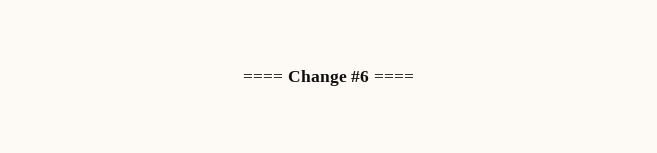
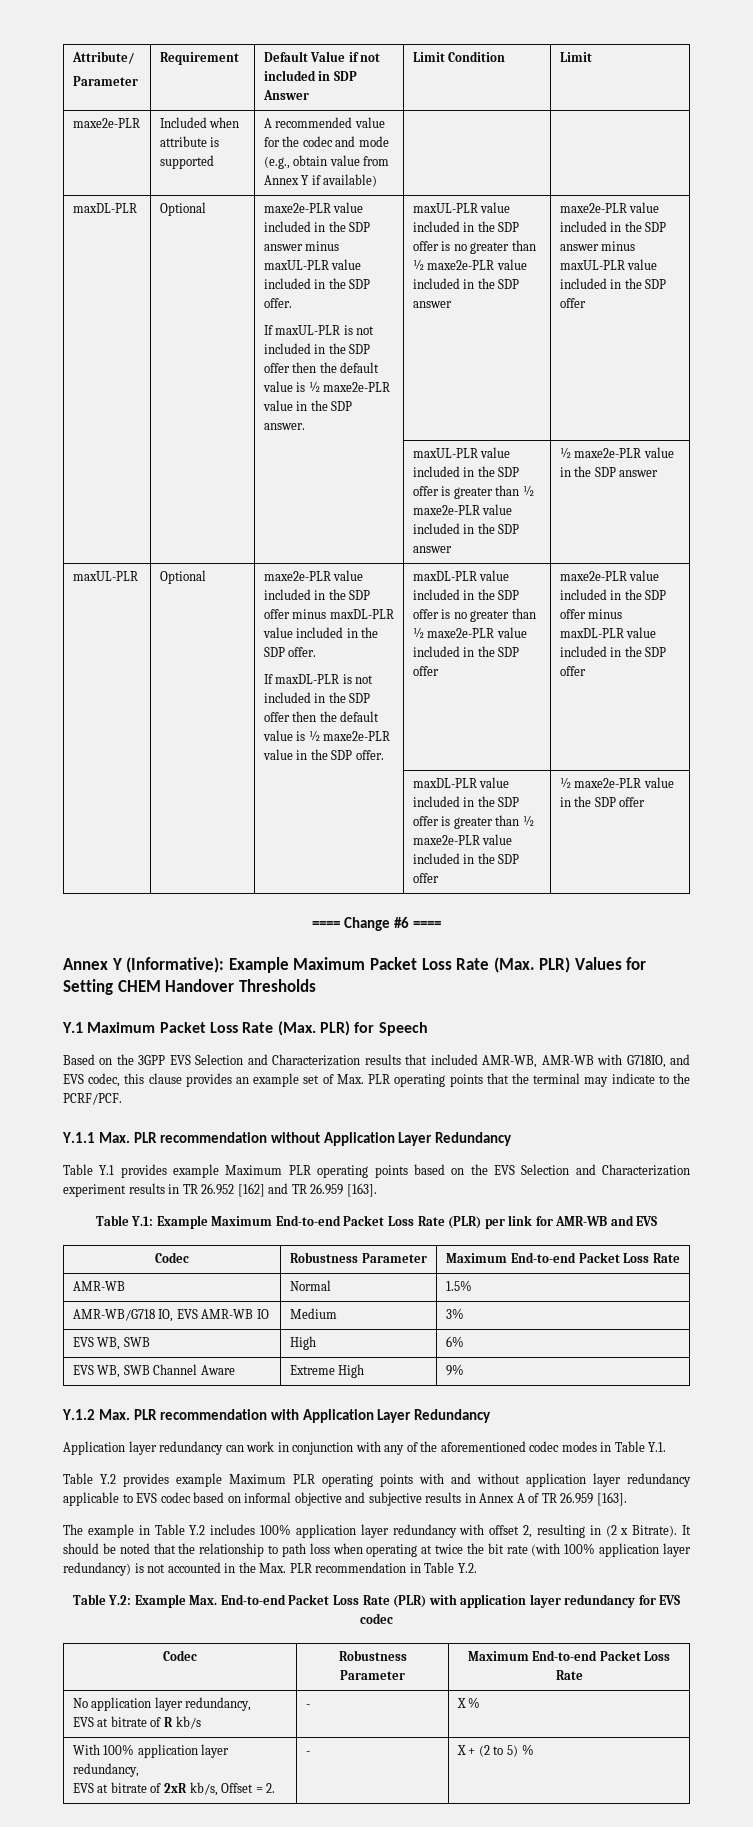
+ Attribute/
+ Parameter | Requirement | Default Value if not included in SDP Answer | Limit Condition | Limit
+ maxe2e-PLR | Included when attribute is supported | A recommended value for the codec and mode (e.g., obtain value from Annex Y if available) | |
+ maxDL-PLR | Optional | maxe2e-PLR value included in the SDP answer minus maxUL-PLR value included in the SDP offer.
+ If maxUL-PLR is not included in the SDP offer then the default value is ½ maxe2e-PLR value in the SDP answer. | maxUL-PLR value included in the SDP offer is no greater than ½ maxe2e-PLR value included in the SDP answer | maxe2e-PLR value included in the SDP answer minus maxUL-PLR value included in the SDP offer
+ | | | maxUL-PLR value included in the SDP offer is greater than ½ maxe2e-PLR value included in the SDP answer | ½ maxe2e-PLR value in the SDP answer
+ maxUL-PLR | Optional | maxe2e-PLR value included in the SDP offer minus maxDL-PLR value included in the SDP offer.
+ If maxDL-PLR is not included in the SDP offer then the default value is ½ maxe2e-PLR value in the SDP offer. | maxDL-PLR value included in the SDP offer is no greater than ½ maxe2e-PLR value included in the SDP offer | maxe2e-PLR value included in the SDP offer minus maxDL-PLR value included in the SDP offer
+ | | | maxDL-PLR value included in the SDP offer is greater than ½ maxe2e-PLR value included in the SDP offer | ½ maxe2e-PLR value in the SDP offer
  ==== Change #6 ====
+ Annex Y (Informative): Example Maximum Packet Loss Rate (Max. PLR) Values for Setting CHEM Handover Thresholds
+ Y.1 Maximum Packet Loss Rate (Max. PLR) for Speech
+ Based on the 3GPP EVS Selection and Characterization results that included AMR-WB, AMR-WB with G718IO, and EVS codec, this clause provides an example set of Max. PLR operating points that the terminal may indicate to the PCRF/PCF.
+ Y.1.1 Max. PLR recommendation without Application Layer Redundancy
+ Table Y.1 provides example Maximum PLR operating points based on the EVS Selection and Characterization experiment results in TR 26.952 [162] and TR 26.959 [163].
+ Table Y.1: Example Maximum End-to-end Packet Loss Rate (PLR) per link for AMR-WB and EVS
+ Codec | Robustness Parameter | Maximum End-to-end Packet Loss Rate
+ AMR-WB | Normal | 1.5%
+ AMR-WB/G718 IO, EVS AMR-WB IO | Medium | 3%
+ EVS WB, SWB | High | 6%
+ EVS WB, SWB Channel Aware | Extreme High | 9%
+ Y.1.2 Max. PLR recommendation with Application Layer Redundancy
+ Application layer redundancy can work in conjunction with any of the aforementioned codec modes in Table Y.1.
+ Table Y.2 provides example Maximum PLR operating points with and without application layer redundancy applicable to EVS codec based on informal objective and subjective results in Annex A of TR 26.959 [163].
+ The example in Table Y.2 includes 100% application layer redundancy with offset 2, resulting in (2 x Bitrate). It should be noted that the relationship to path loss when operating at twice the bit rate (with 100% application layer redundancy) is not accounted in the Max. PLR recommendation in Table Y.2.
+ Table Y.2: Example Max. End-to-end Packet Loss Rate (PLR) with application layer redundancy for EVS codec
+ Codec | Robustness Parameter | Maximum End-to-end Packet Loss Rate
+ No application layer redundancy,
+ EVS at bitrate of R kb/s | - | X %
+ With 100% application layer redundancy,
+ EVS at bitrate of 2xR kb/s, Offset = 2. | - | X + (2 to 5) %

